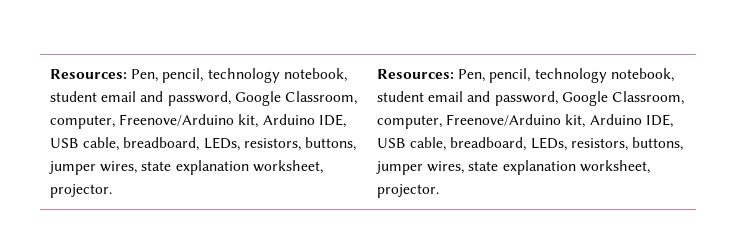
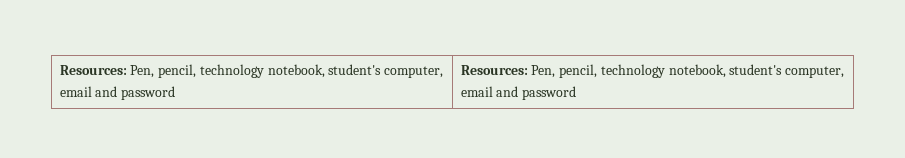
- Resources: Pen, pencil, technology notebook, student email and password, Google Classroom, computer, Freenove/Arduino kit, Arduino IDE, USB cable, breadboard, LEDs, resistors, buttons, jumper wires, state explanation worksheet, projector. | Resources: Pen, pencil, technology notebook, student email and password, Google Classroom, computer, Freenove/Arduino kit, Arduino IDE, USB cable, breadboard, LEDs, resistors, buttons, jumper wires, state explanation worksheet, projector.
+ Resources: Pen, pencil, technology notebook, student's computer, email and password | Resources: Pen, pencil, technology notebook, student's computer, email and password

